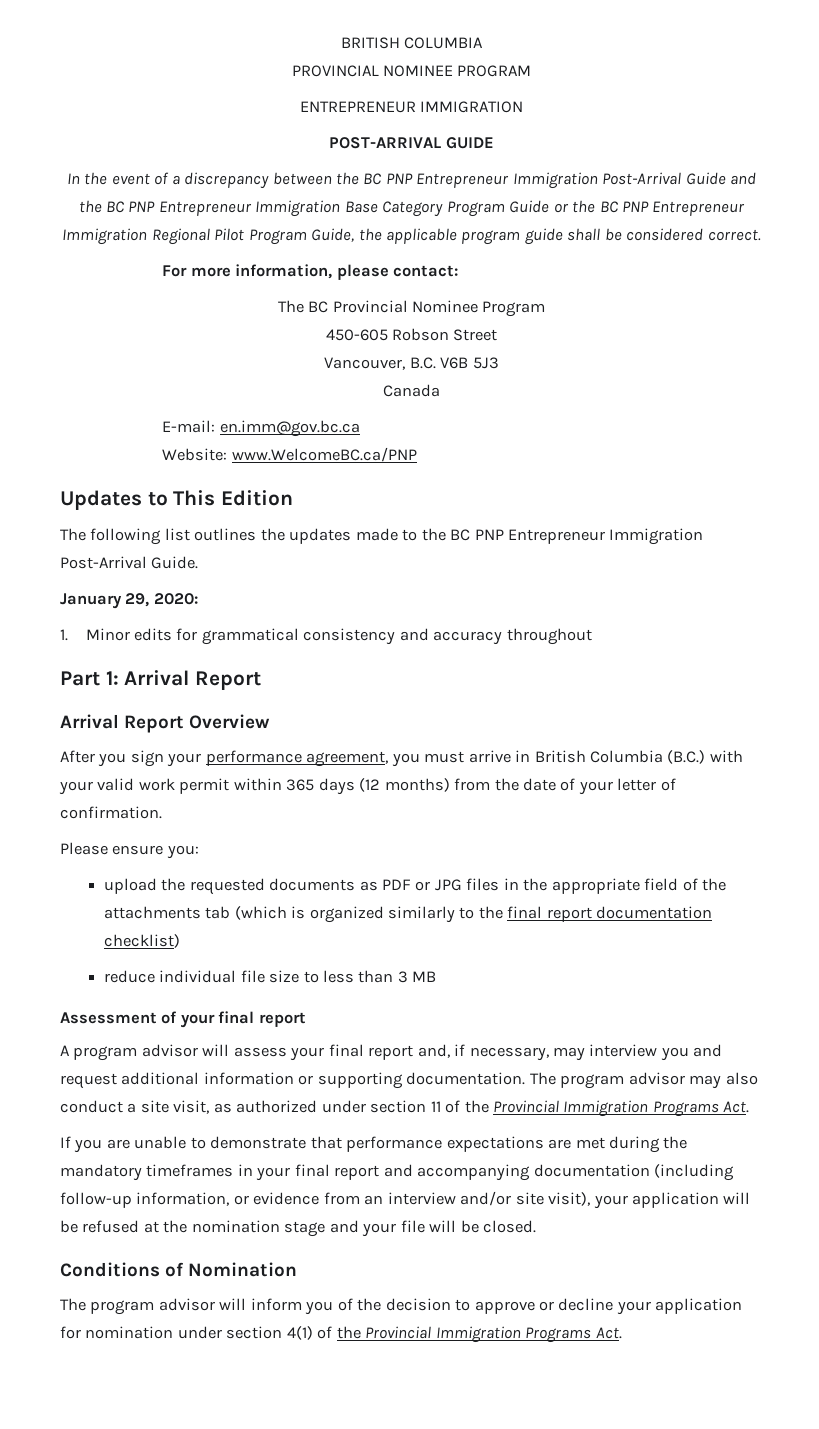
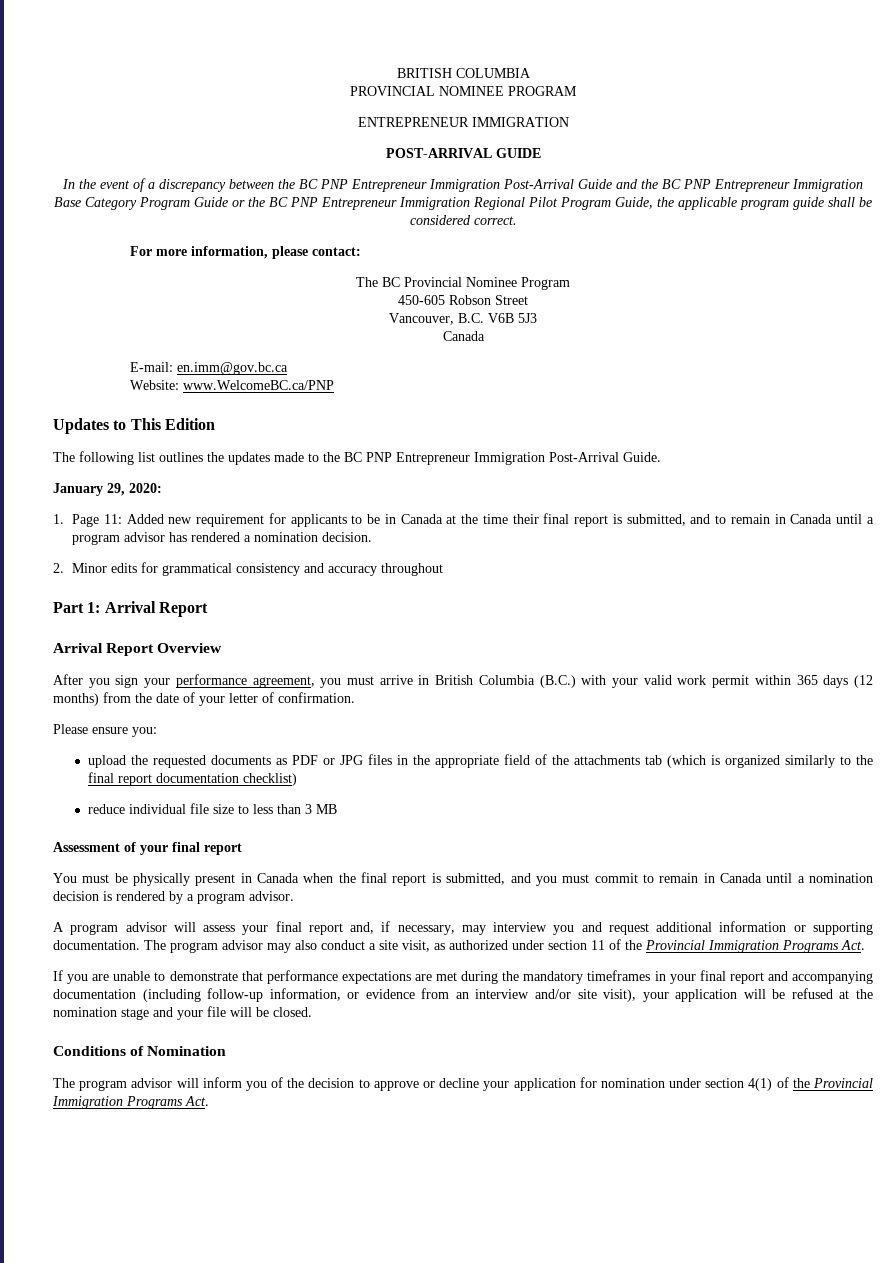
- 1. Minor edits for grammatical consistency and accuracy throughout
+ 1. Page 11: Added new requirement for applicants to be in Canada at the time their final report is submitted, and to remain in Canada until a program advisor has rendered a nomination decision.
+ 2. Minor edits for grammatical consistency and accuracy throughout
+ You must be physically present in Canada when the final report is submitted, and you must commit to remain in Canada until a nomination decision is rendered by a program advisor.

